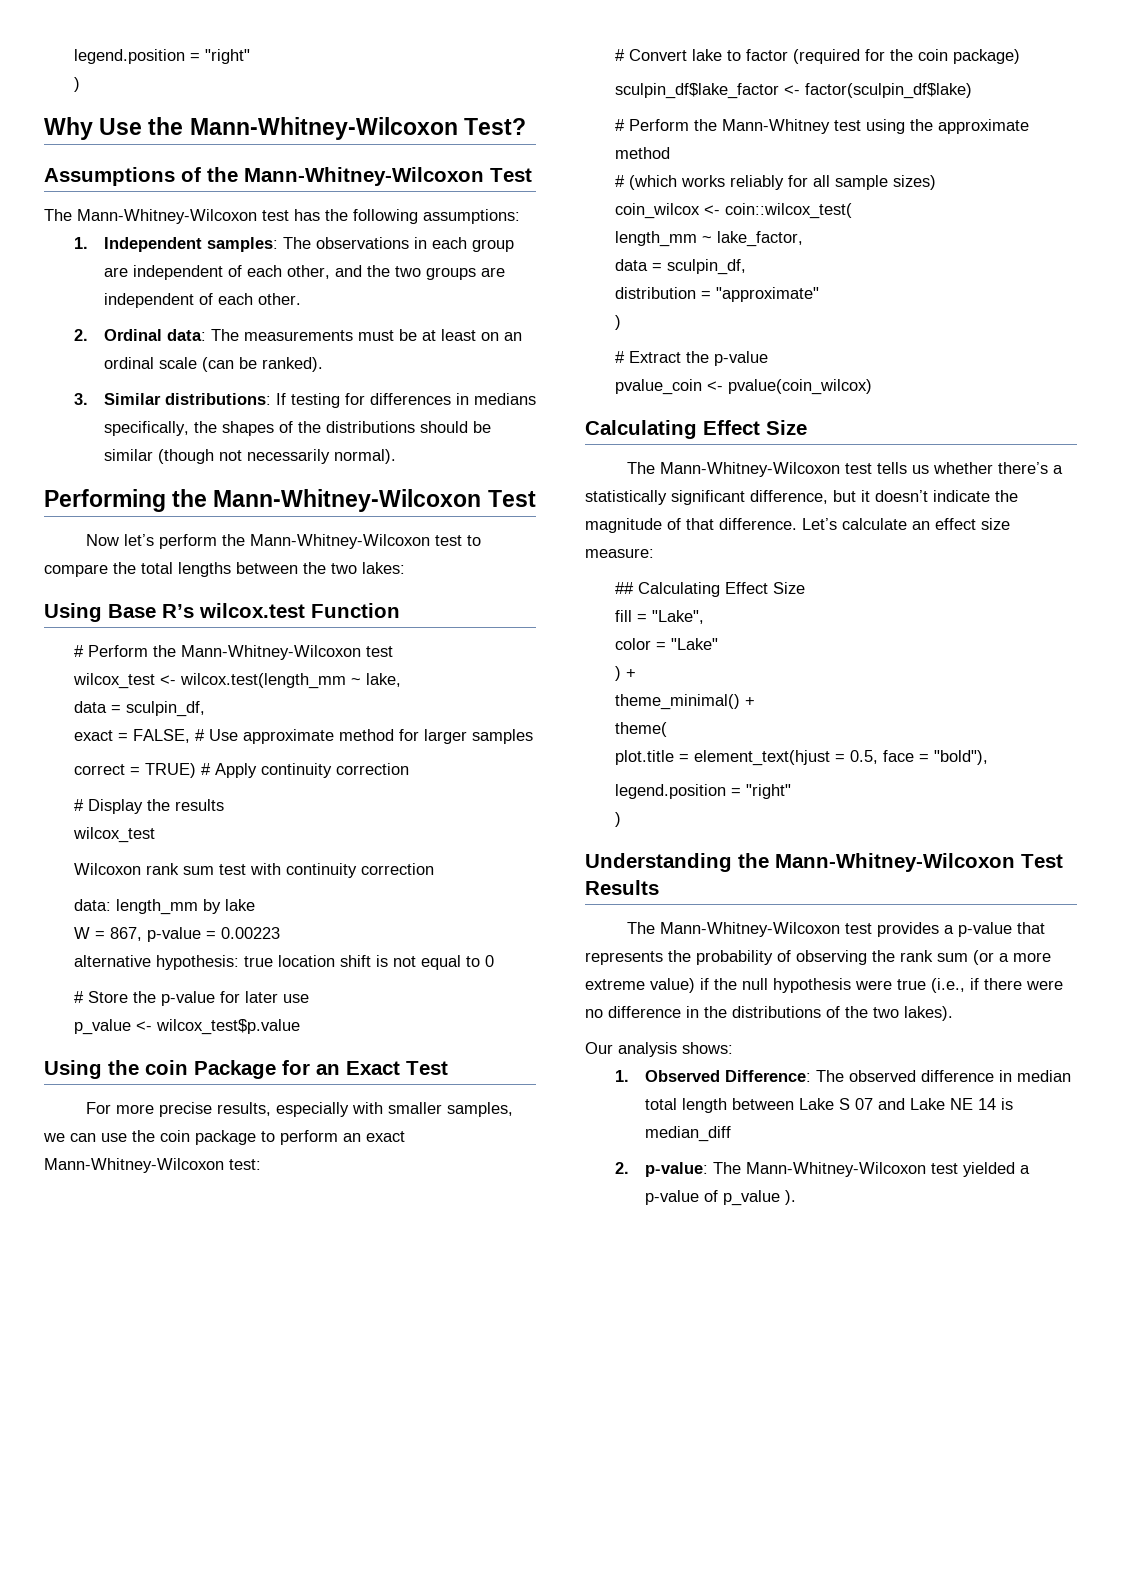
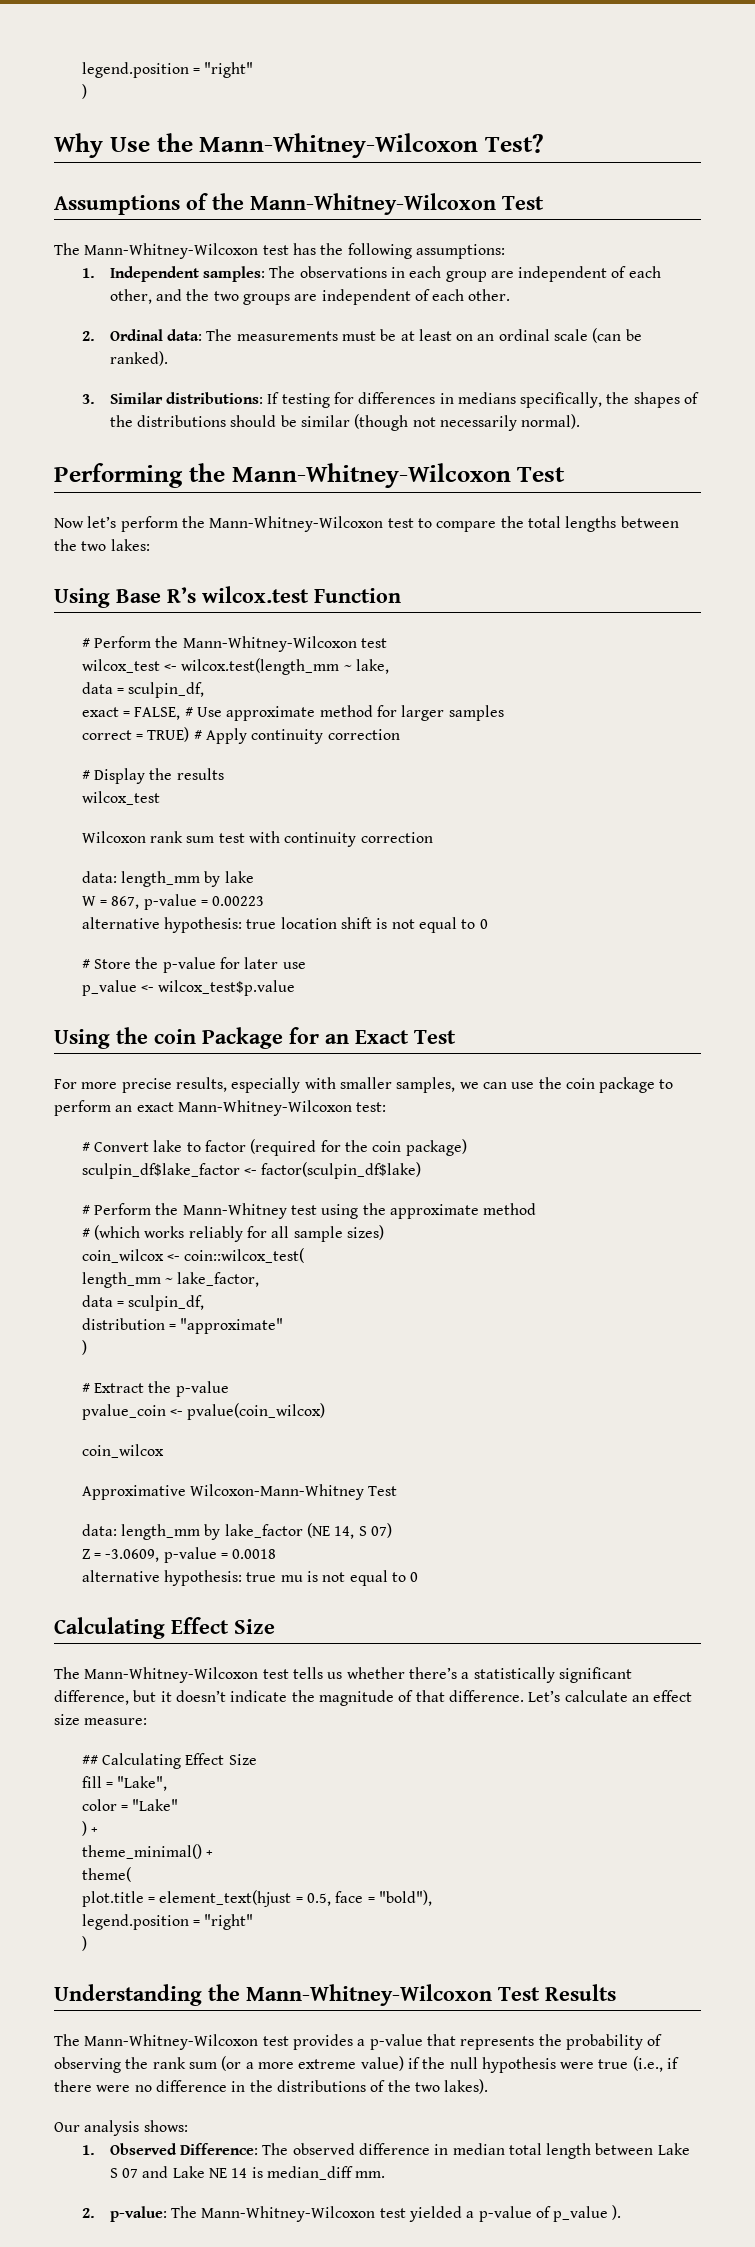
  pvalue_coin <- pvalue(coin_wilcox)
+ coin_wilcox
+ Approximative Wilcoxon-Mann-Whitney Test
+ data: length_mm by lake_factor (NE 14, S 07)
+ Z = -3.0609, p-value = 0.0018
+ alternative hypothesis: true mu is not equal to 0
- 1. Observed Difference: The observed difference in median total length between Lake S 07 and Lake NE 14 is median_diff
+ 1. Observed Difference: The observed difference in median total length between Lake S 07 and Lake NE 14 is median_diff mm.

